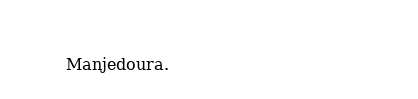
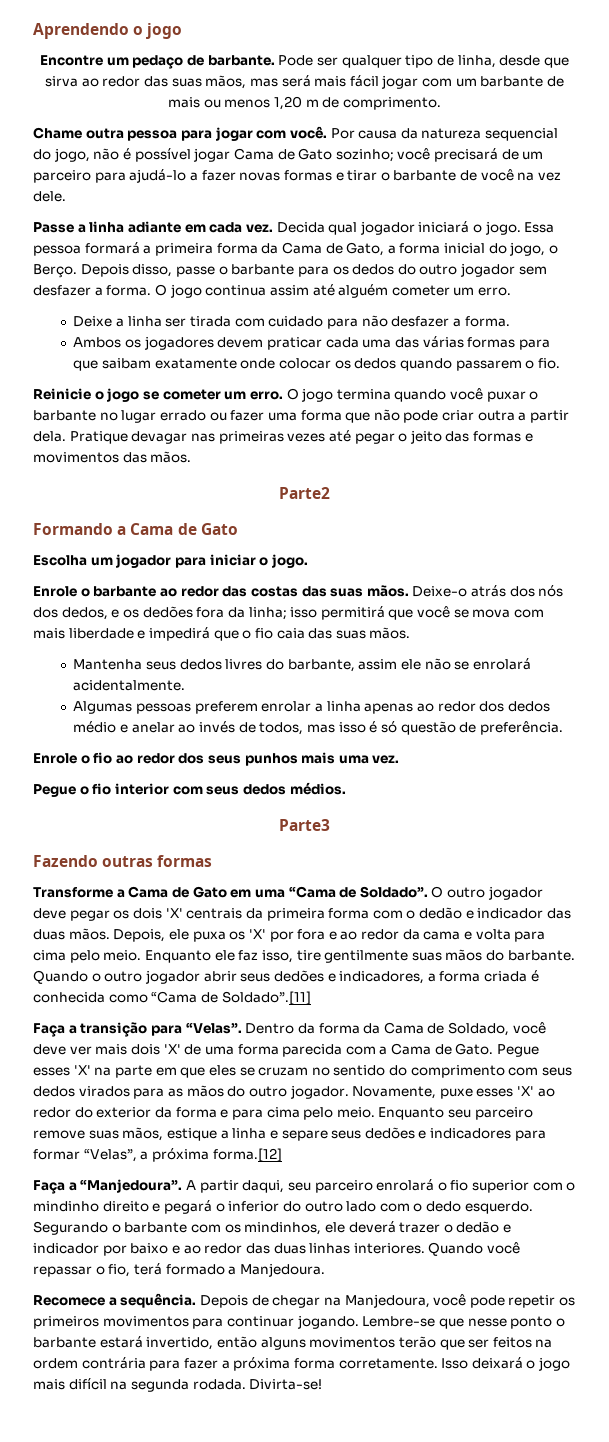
- Manjedoura.
+ Aprendendo o jogo
+ Encontre um pedaço de barbante. Pode ser qualquer tipo de linha, desde que sirva ao redor das suas mãos, mas será mais fácil jogar com um barbante de mais ou menos 1,20 m de comprimento.
+ Chame outra pessoa para jogar com você. Por causa da natureza sequencial do jogo, não é possível jogar Cama de Gato sozinho; você precisará de um parceiro para ajudá-lo a fazer novas formas e tirar o barbante de você na vez dele.
+ Passe a linha adiante em cada vez. Decida qual jogador iniciará o jogo. Essa pessoa formará a primeira forma da Cama de Gato, a forma inicial do jogo, o Berço. Depois disso, passe o barbante para os dedos do outro jogador sem desfazer a forma. O jogo continua assim até alguém cometer um erro.
+ Deixe a linha ser tirada com cuidado para não desfazer a forma.
+ Ambos os jogadores devem praticar cada uma das várias formas para que saibam exatamente onde colocar os dedos quando passarem o fio.
+ Reinicie o jogo se cometer um erro. O jogo termina quando você puxar o barbante no lugar errado ou fazer uma forma que não pode criar outra a partir dela. Pratique devagar nas primeiras vezes até pegar o jeito das formas e movimentos das mãos.
+ Parte2
+ Formando a Cama de Gato
+ Escolha um jogador para iniciar o jogo.
+ Enrole o barbante ao redor das costas das suas mãos. Deixe-o atrás dos nós dos dedos, e os dedões fora da linha; isso permitirá que você se mova com mais liberdade e impedirá que o fio caia das suas mãos.
+ Mantenha seus dedos livres do barbante, assim ele não se enrolará acidentalmente.
+ Algumas pessoas preferem enrolar a linha apenas ao redor dos dedos médio e anelar ao invés de todos, mas isso é só questão de preferência.
+ Enrole o fio ao redor dos seus punhos mais uma vez.
+ Pegue o fio interior com seus dedos médios.
+ Parte3
+ Fazendo outras formas
+ Transforme a Cama de Gato em uma “Cama de Soldado”. O outro jogador deve pegar os dois 'X' centrais da primeira forma com o dedão e indicador das duas mãos. Depois, ele puxa os 'X' por fora e ao redor da cama e volta para cima pelo meio. Enquanto ele faz isso, tire gentilmente suas mãos do barbante. Quando o outro jogador abrir seus dedões e indicadores, a forma criada é conhecida como “Cama de Soldado”.[11]
+ Faça a transição para “Velas”. Dentro da forma da Cama de Soldado, você deve ver mais dois 'X' de uma forma parecida com a Cama de Gato. Pegue esses 'X' na parte em que eles se cruzam no sentido do comprimento com seus dedos virados para as mãos do outro jogador. Novamente, puxe esses 'X' ao redor do exterior da forma e para cima pelo meio. Enquanto seu parceiro remove suas mãos, estique a linha e separe seus dedões e indicadores para formar “Velas”, a próxima forma.[12]
+ Faça a “Manjedoura”. A partir daqui, seu parceiro enrolará o fio superior com o mindinho direito e pegará o inferior do outro lado com o dedo esquerdo. Segurando o barbante com os mindinhos, ele deverá trazer o dedão e indicador por baixo e ao redor das duas linhas interiores. Quando você repassar o fio, terá formado a Manjedoura.
+ Recomece a sequência. Depois de chegar na Manjedoura, você pode repetir os primeiros movimentos para continuar jogando. Lembre-se que nesse ponto o barbante estará invertido, então alguns movimentos terão que ser feitos na ordem contrária para fazer a próxima forma corretamente. Isso deixará o jogo mais difícil na segunda rodada. Divirta-se!

